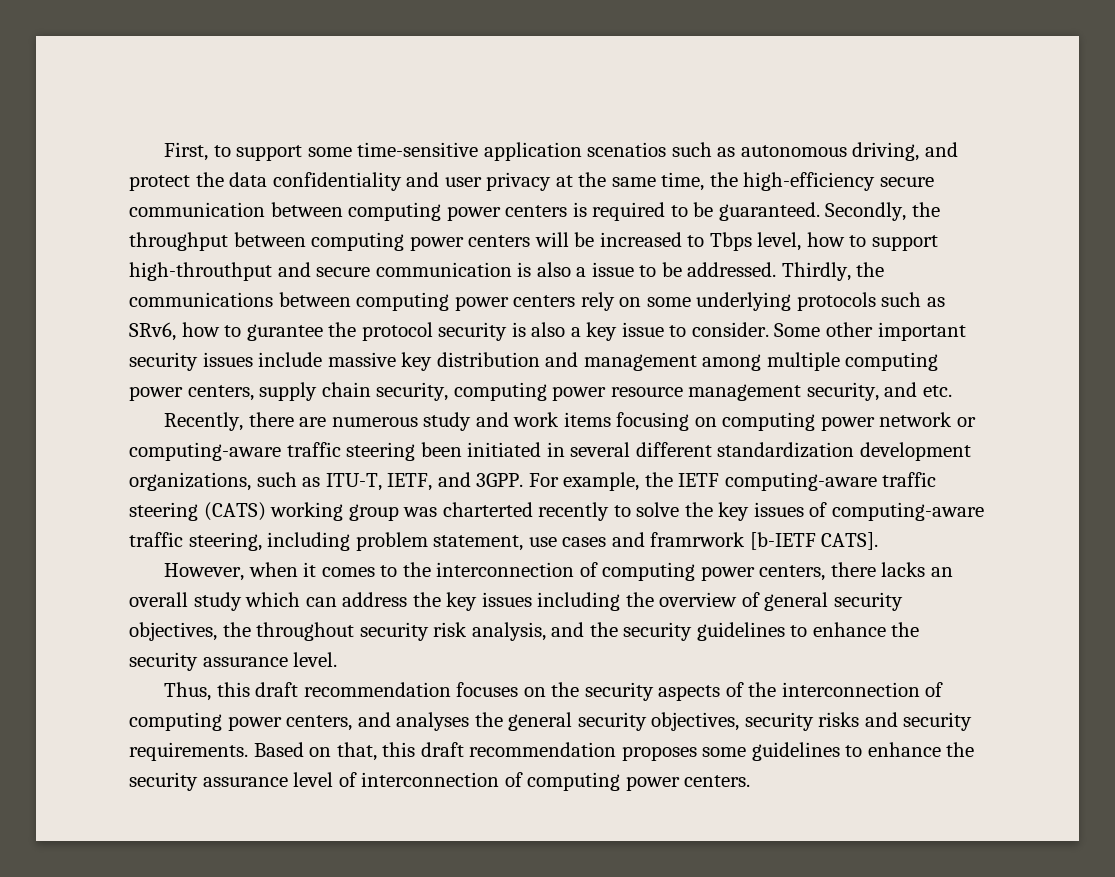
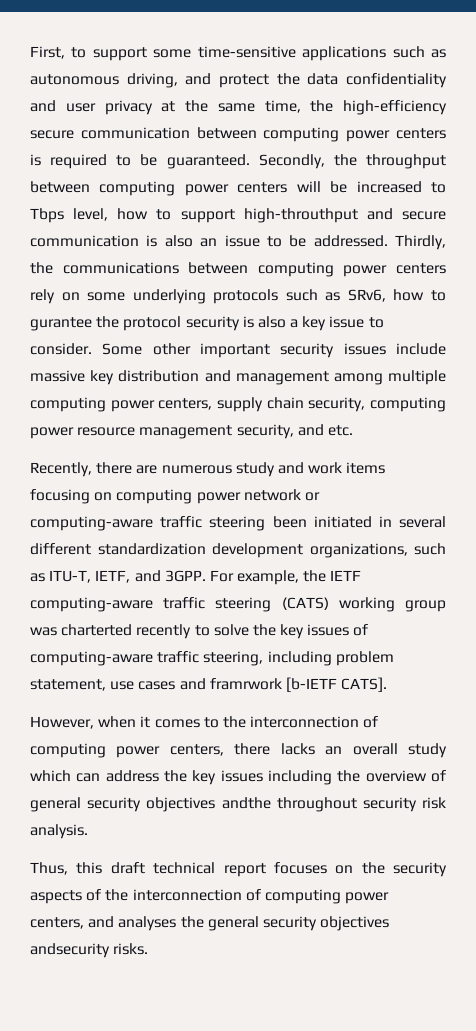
- First, to support some time-sensitive application scenatios such as autonomous driving, and protect the data confidentiality and user privacy at the same time, the high-efficiency secure communication between computing power centers is required to be guaranteed.
+ First, to support some time-sensitive applications such as autonomous driving, and protect the data confidentiality and user privacy at the same time, the high-efficiency secure communication between computing power centers is required to be guaranteed.
- Secondly, the throughput between computing power centers will be increased to Tbps level, how to support high-throuthput and secure communication is also a issue to be addressed.
+ Secondly, the throughput between computing power centers will be increased to Tbps level, how to support high-throuthput and secure communication is also an issue to be addressed.
- However, when it comes to the interconnection of computing power centers, there lacks an overall study which can address the key issues including the overview of general security objectives, the throughout security risk analysis, and the security guidelines to enhance the security assurance level.
+ However, when it comes to the interconnection of computing power centers, there lacks an overall study which can address the key issues including the overview of general security objectives andthe throughout security risk analysis.
- Thus, this draft recommendation focuses on the security aspects of the interconnection of computing power centers, and analyses the general security objectives, security risks and security requirements. Based on that, this draft recommendation proposes some guidelines to enhance the security assurance level of interconnection of computing power centers.
+ Thus, this draft technical report focuses on the security aspects of the interconnection of computing power centers, and analyses the general security objectives andsecurity risks.

